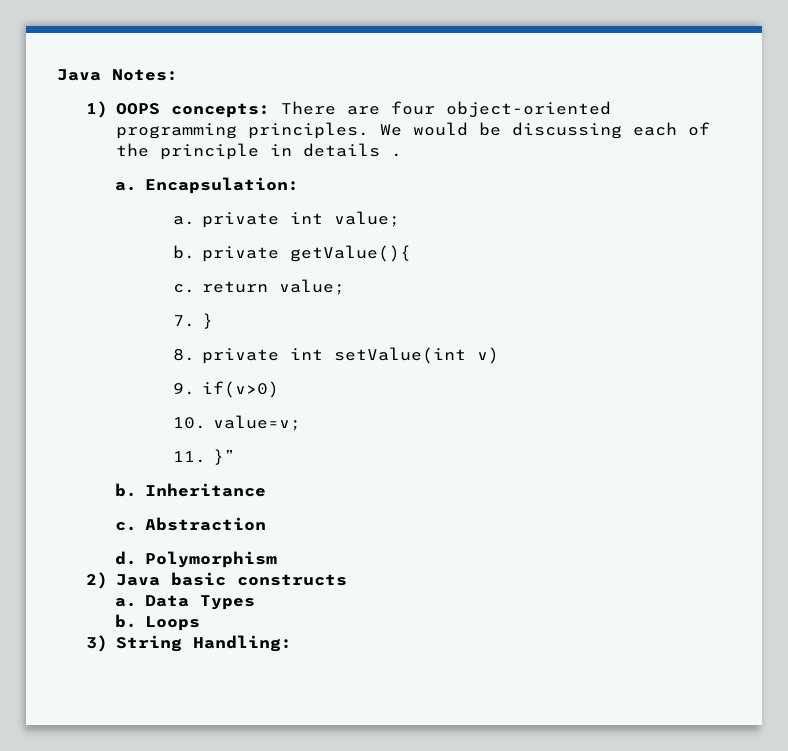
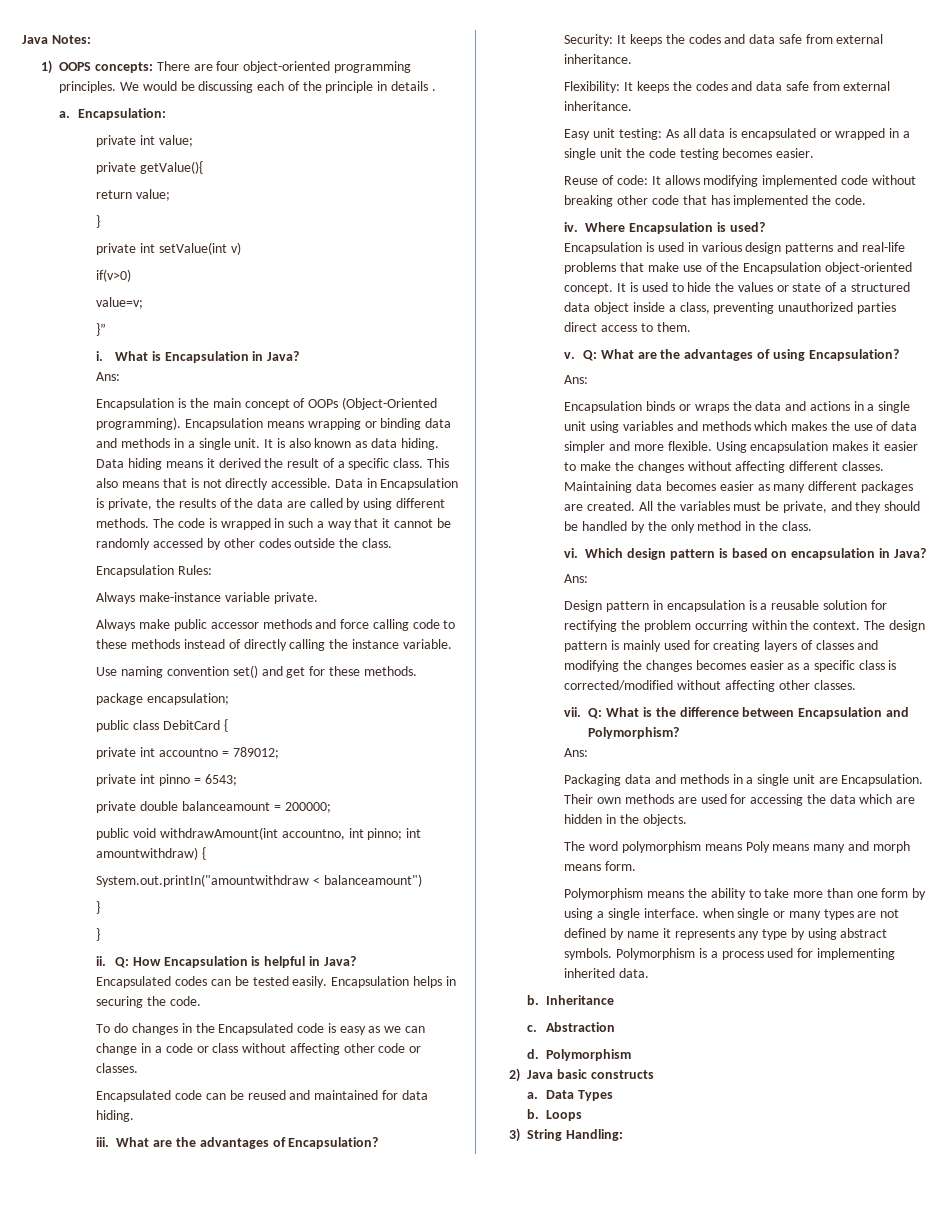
- a. private int value;
+ private int value;
- b. private getValue(){
+ private getValue(){
- c. return value;
- 7. }
- 8. private int setValue(int v)
+ return value;
+ }
+ private int setValue(int v)
- 9. if(v>0)
+ if(v>0)
- 10. value=v;
+ value=v;
- 11. }”
+ }”
+ i. What is Encapsulation in Java?
+ Ans:
+ Encapsulation is the main concept of OOPs (Object-Oriented programming). Encapsulation means wrapping or binding data and methods in a single unit. It is also known as data hiding. Data hiding means it derived the result of a specific class. This also means that is not directly accessible. Data in Encapsulation is private, the results of the data are called by using different methods. The code is wrapped in such a way that it cannot be randomly accessed by other codes outside the class.
+ Encapsulation Rules:
+ Always make-instance variable private.
+ Always make public accessor methods and force calling code to these methods instead of directly calling the instance variable.
+ Use naming convention set() and get for these methods.
+ package encapsulation;
+ public class DebitCard {
+ private int accountno = 789012;
+ private int pinno = 6543;
+ private double balanceamount = 200000;
+ public void withdrawAmount(int accountno, int pinno; int amountwithdraw) {
+ System.out.printIn("amountwithdraw < balanceamount")
+ }
+ }
+ ii. Q: How Encapsulation is helpful in Java?
+ Encapsulated codes can be tested easily. Encapsulation helps in securing the code.
+ To do changes in the Encapsulated code is easy as we can change in a code or class without affecting other code or classes.
+ Encapsulated code can be reused and maintained for data hiding.
+ iii. What are the advantages of Encapsulation?
+ Security: It keeps the codes and data safe from external inheritance.
+ Flexibility: It keeps the codes and data safe from external inheritance.
+ Easy unit testing: As all data is encapsulated or wrapped in a single unit the code testing becomes easier.
+ Reuse of code: It allows modifying implemented code without breaking other code that has implemented the code.
+ iv. Where Encapsulation is used?
+ Encapsulation is used in various design patterns and real-life problems that make use of the Encapsulation object-oriented concept. It is used to hide the values or state of a structured data object inside a class, preventing unauthorized parties direct access to them.
+ v. Q: What are the advantages of using Encapsulation?
+ Ans:
+ Encapsulation binds or wraps the data and actions in a single unit using variables and methods which makes the use of data simpler and more flexible. Using encapsulation makes it easier to make the changes without affecting different classes. Maintaining data becomes easier as many different packages are created. All the variables must be private, and they should be handled by the only method in the class.
+ vi. Which design pattern is based on encapsulation in Java?
+ Ans:
+ Design pattern in encapsulation is a reusable solution for rectifying the problem occurring within the context. The design pattern is mainly used for creating layers of classes and modifying the changes becomes easier as a specific class is corrected/modified without affecting other classes.
+ vii. Q: What is the difference between Encapsulation and Polymorphism?
+ Ans:
+ Packaging data and methods in a single unit are Encapsulation. Their own methods are used for accessing the data which are hidden in the objects.
+ The word polymorphism means Poly means many and morph means form.
+ Polymorphism means the ability to take more than one form by using a single interface. when single or many types are not defined by name it represents any type by using abstract symbols. Polymorphism is a process used for implementing inherited data.

